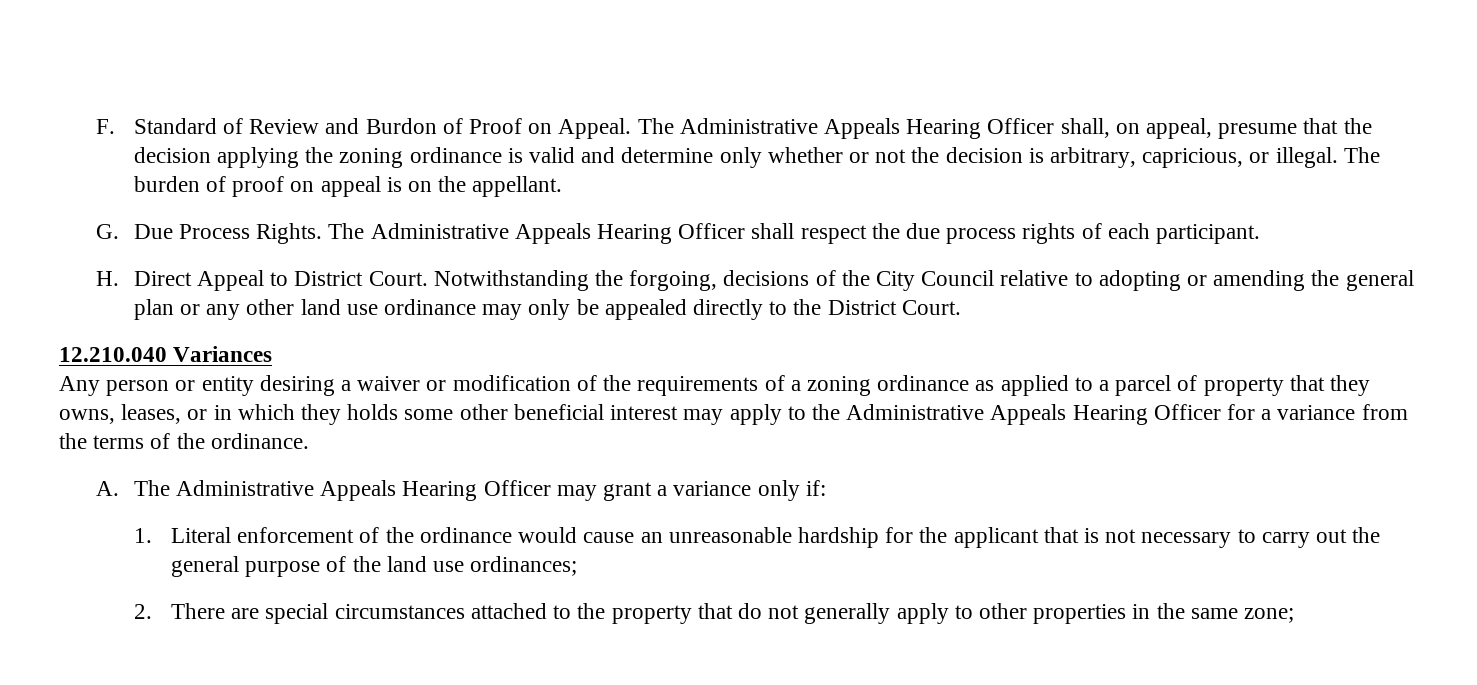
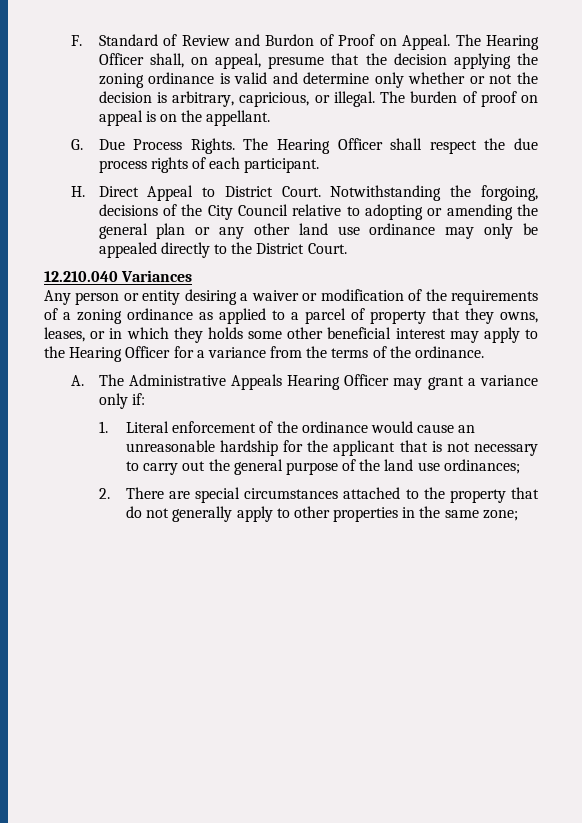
- The Administrative Appeals Hearing Officer shall, on appeal, presume that the decision applying the zoning ordinance is valid and determine only whether or not the decision is arbitrary, capricious, or illegal.
+ The Hearing Officer shall, on appeal, presume that the decision applying the zoning ordinance is valid and determine only whether or not the decision is arbitrary, capricious, or illegal.
- The Administrative Appeals Hearing Officer shall respect the due process rights of each participant.
+ The Hearing Officer shall respect the due process rights of each participant.
- Any person or entity desiring a waiver or modification of the requirements of a zoning ordinance as applied to a parcel of property that they owns, leases, or in which they holds some other beneficial interest may apply to the Administrative Appeals Hearing Officer for a variance from the terms of the ordinance.
+ Any person or entity desiring a waiver or modification of the requirements of a zoning ordinance as applied to a parcel of property that they owns, leases, or in which they holds some other beneficial interest may apply to the Hearing Officer for a variance from the terms of the ordinance.

